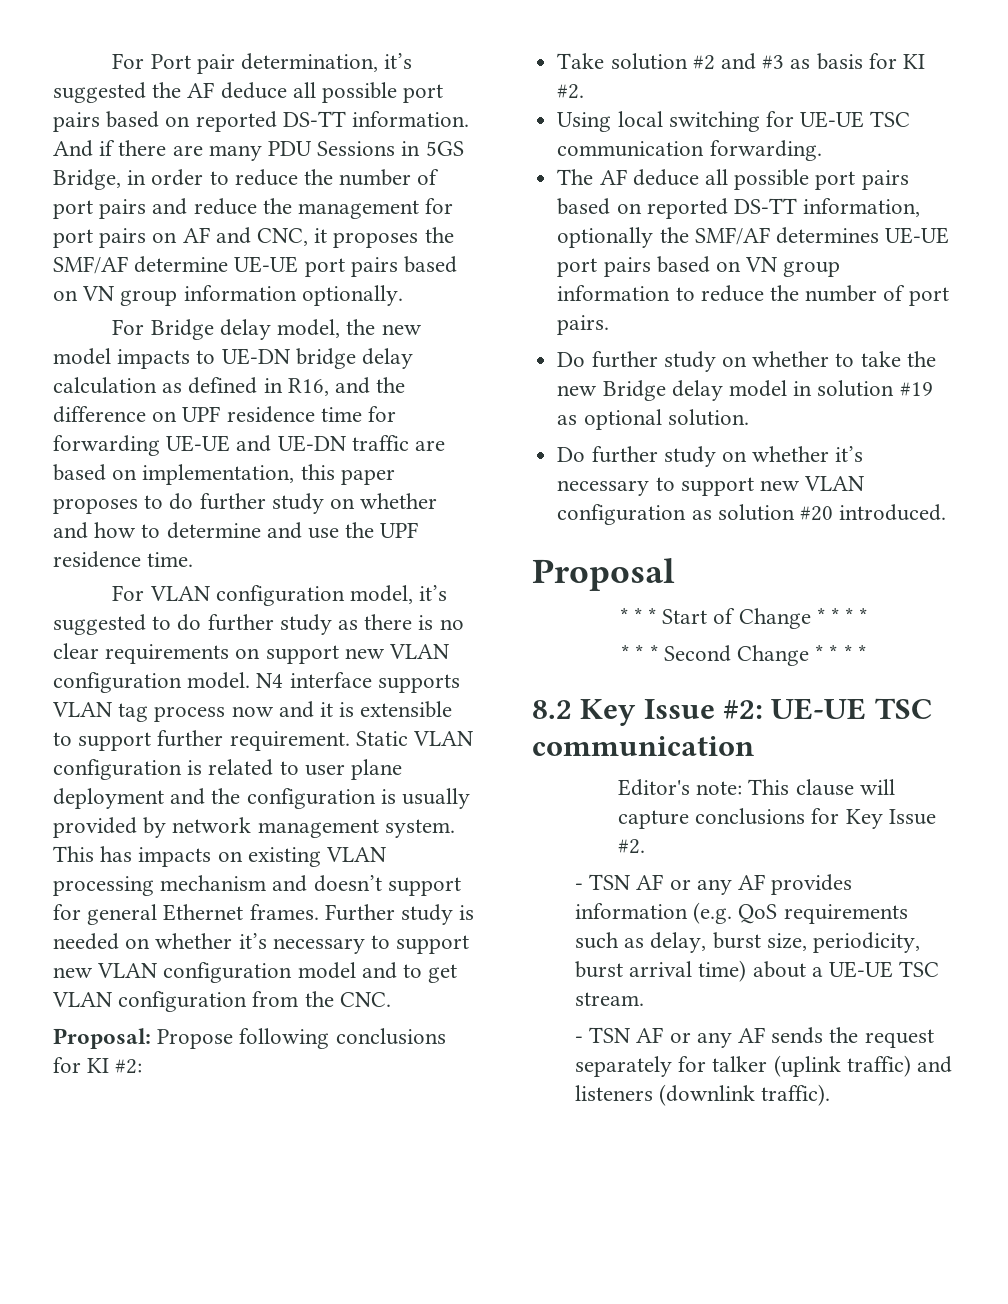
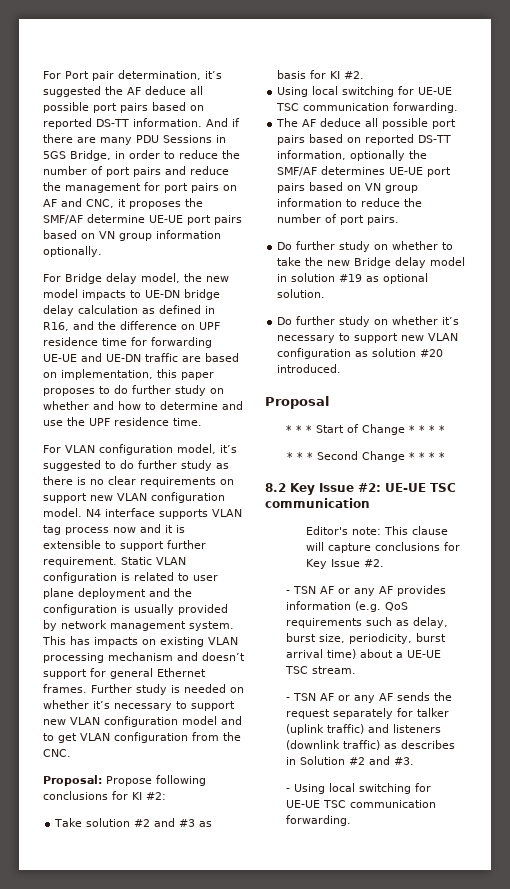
- - TSN AF or any AF sends the request separately for talker (uplink traffic) and listeners (downlink traffic).
+ - TSN AF or any AF sends the request separately for talker (uplink traffic) and listeners (downlink traffic) as describes in Solution #2 and #3.
+ - Using local switching for UE-UE TSC communication forwarding.

